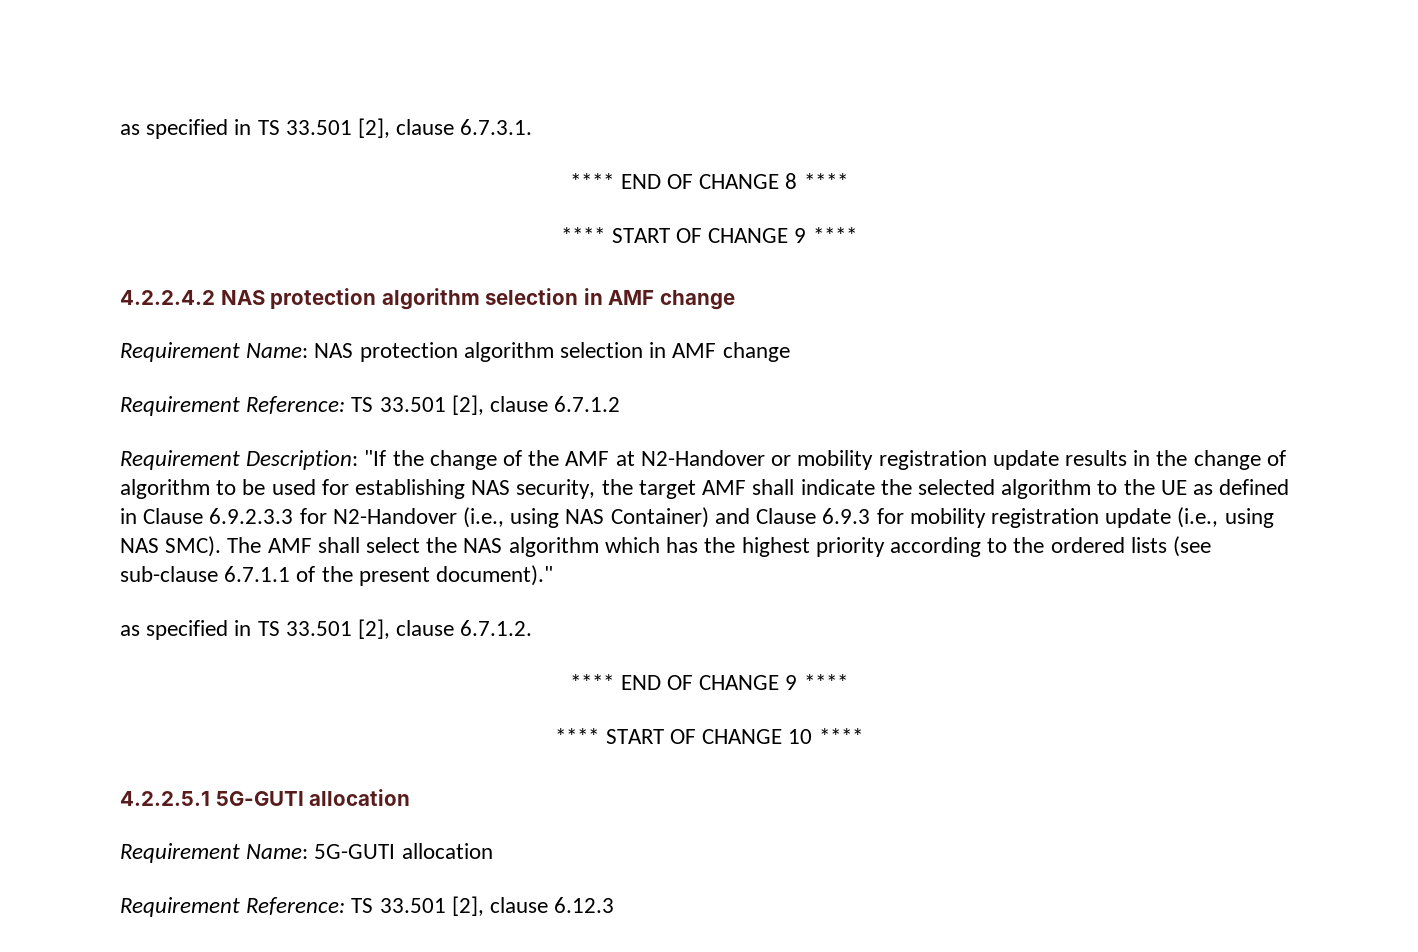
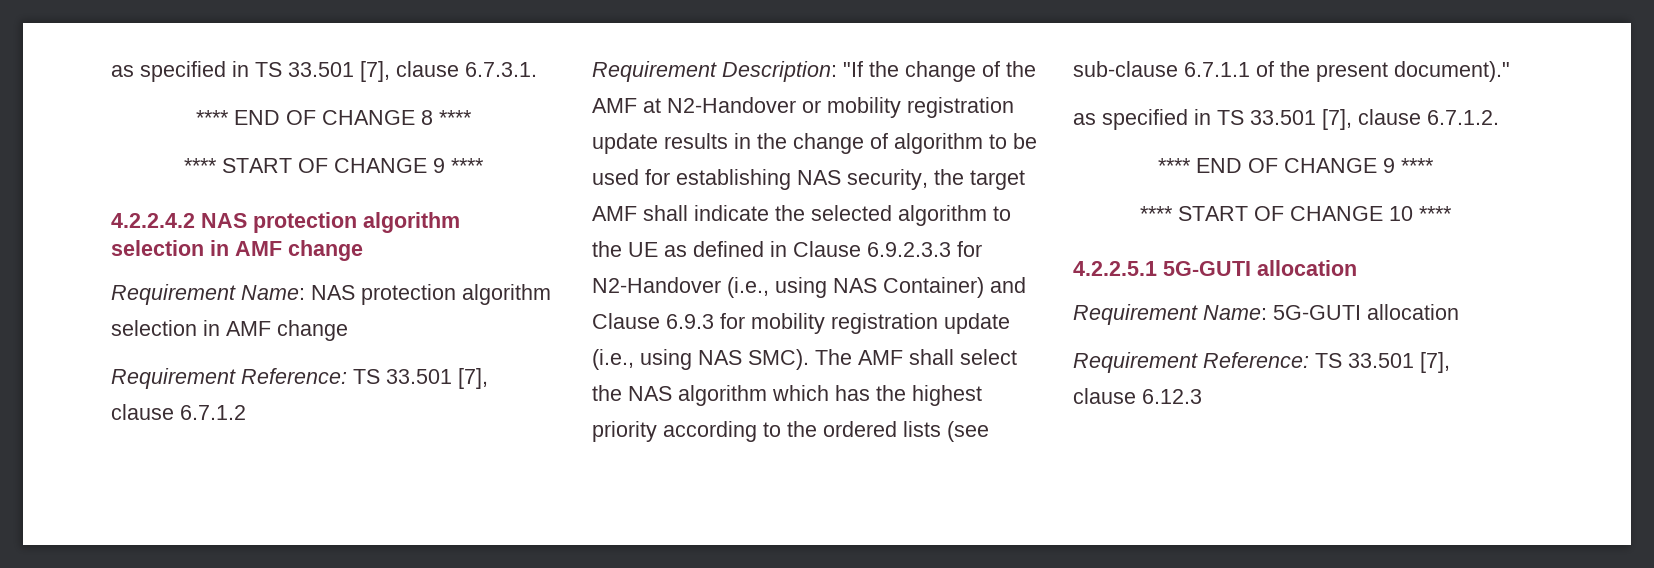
- as specified in TS 33.501 [2], clause 6.7.3.1.
+ as specified in TS 33.501 [7], clause 6.7.3.1.
- Requirement Reference: TS 33.501 [2], clause 6.7.1.2
+ Requirement Reference: TS 33.501 [7], clause 6.7.1.2
- as specified in TS 33.501 [2], clause 6.7.1.2.
+ as specified in TS 33.501 [7], clause 6.7.1.2.
- Requirement Reference: TS 33.501 [2], clause 6.12.3
+ Requirement Reference: TS 33.501 [7], clause 6.12.3

